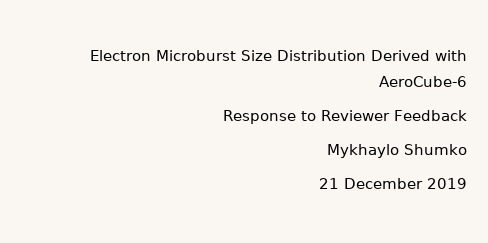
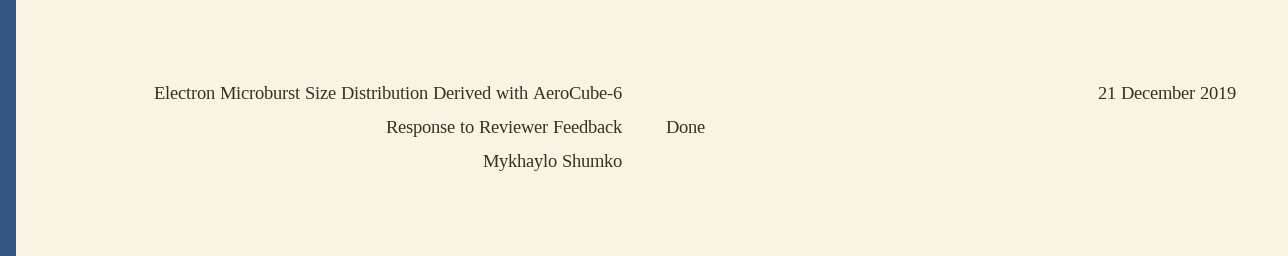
+ Done

